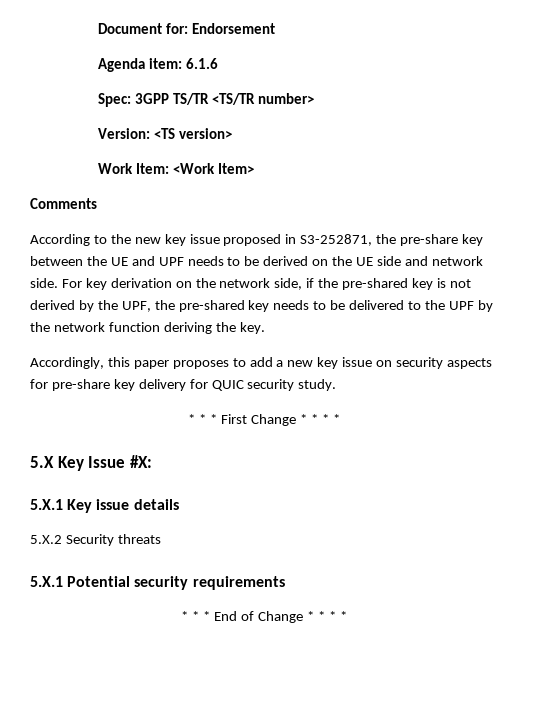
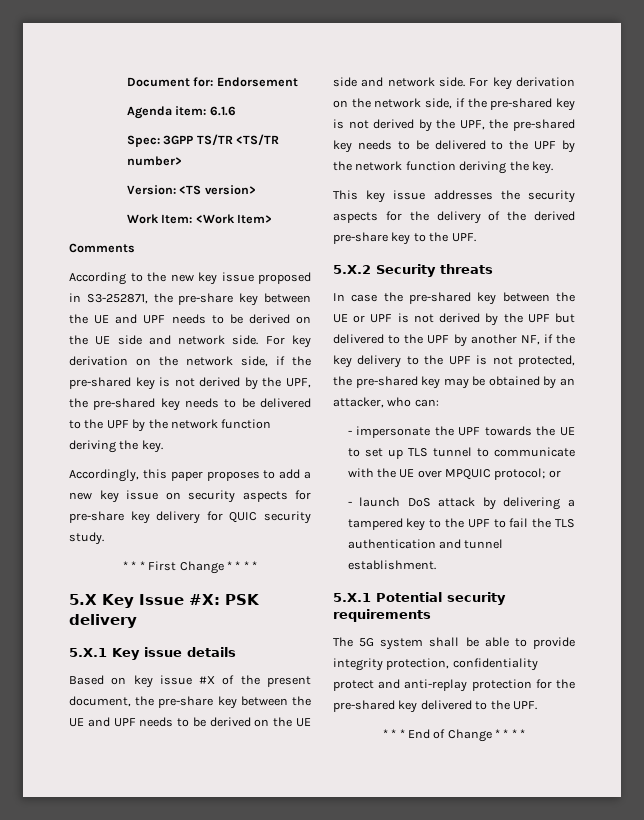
- 5.X Key Issue #X:
+ 5.X Key Issue #X: PSK delivery
+ Based on key issue #X of the present document, the pre-share key between the UE and UPF needs to be derived on the UE side and network side. For key derivation on the network side, if the pre-shared key is not derived by the UPF, the pre-shared key needs to be delivered to the UPF by the network function deriving the key.
+ This key issue addresses the security aspects for the delivery of the derived pre-share key to the UPF.
  5.X.2 Security threats
+ In case the pre-shared key between the UE or UPF is not derived by the UPF but delivered to the UPF by another NF, if the key delivery to the UPF is not protected, the pre-shared key may be obtained by an attacker, who can:
+ - impersonate the UPF towards the UE to set up TLS tunnel to communicate with the UE over MPQUIC protocol; or
+ - launch DoS attack by delivering a tampered key to the UPF to fail the TLS authentication and tunnel establishment.
  5.X.1 Potential security requirements
+ The 5G system shall be able to provide integrity protection, confidentiality protect and anti-replay protection for the pre-shared key delivered to the UPF.

